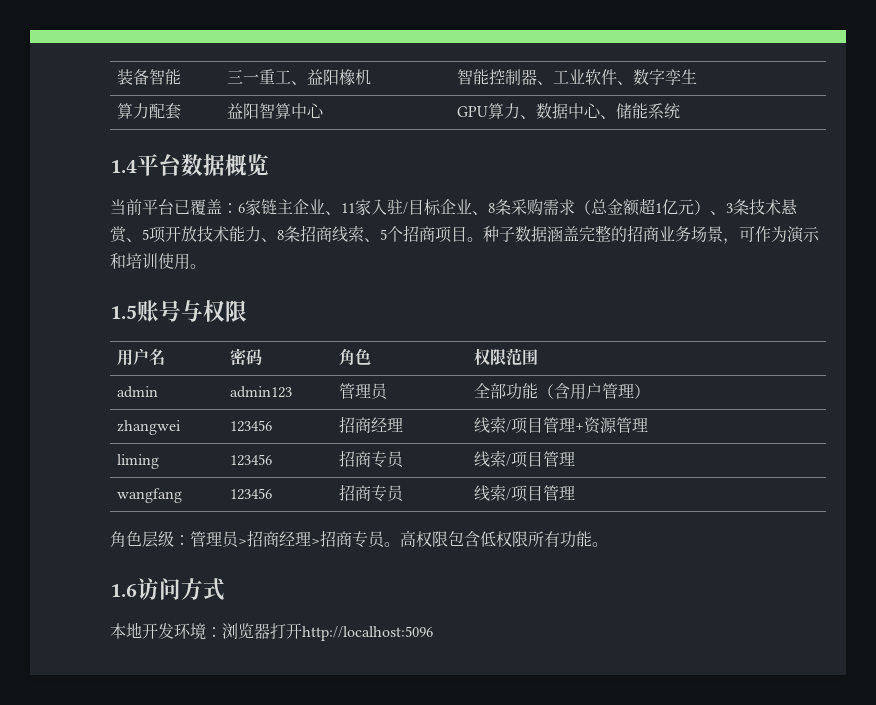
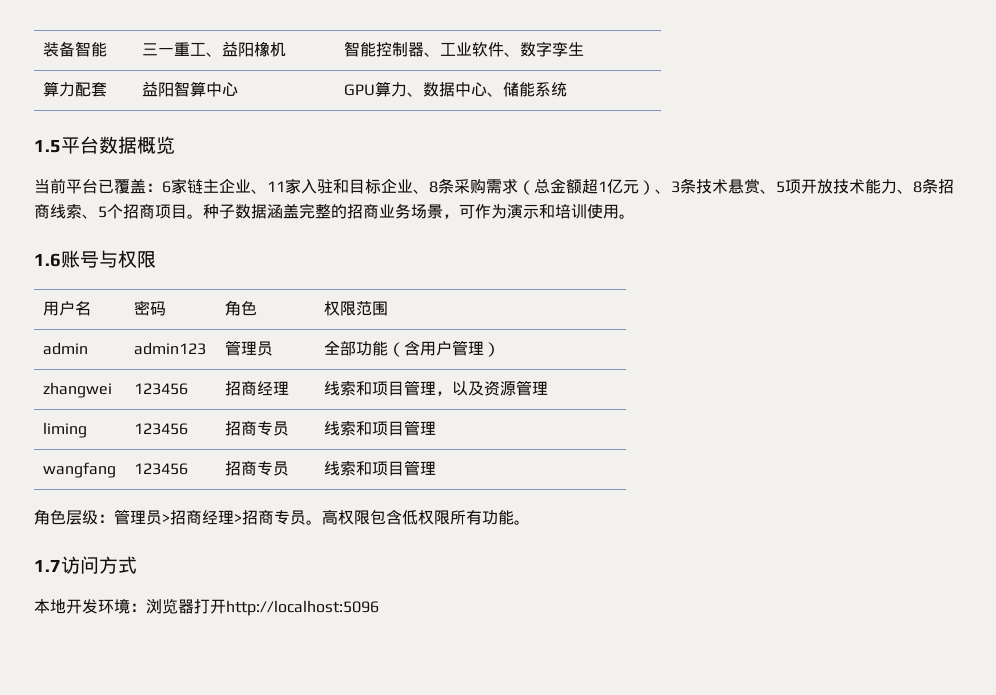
- 1.4平台数据概览
+ 1.5平台数据概览
- 当前平台已覆盖：6家链主企业、11家入驻/目标企业、8条采购需求（总金额超1亿元）、3条技术悬赏、5项开放技术能力、8条招商线索、5个招商项目。
+ 当前平台已覆盖：6家链主企业、11家入驻和目标企业、8条采购需求（总金额超1亿元）、3条技术悬赏、5项开放技术能力、8条招商线索、5个招商项目。
- 1.5账号与权限
+ 1.6账号与权限
- zhangwei | 123456 | 招商经理 | 线索/项目管理+资源管理
+ zhangwei | 123456 | 招商经理 | 线索和项目管理，以及资源管理
- liming | 123456 | 招商专员 | 线索/项目管理
+ liming | 123456 | 招商专员 | 线索和项目管理
- wangfang | 123456 | 招商专员 | 线索/项目管理
+ wangfang | 123456 | 招商专员 | 线索和项目管理
- 1.6访问方式
+ 1.7访问方式

